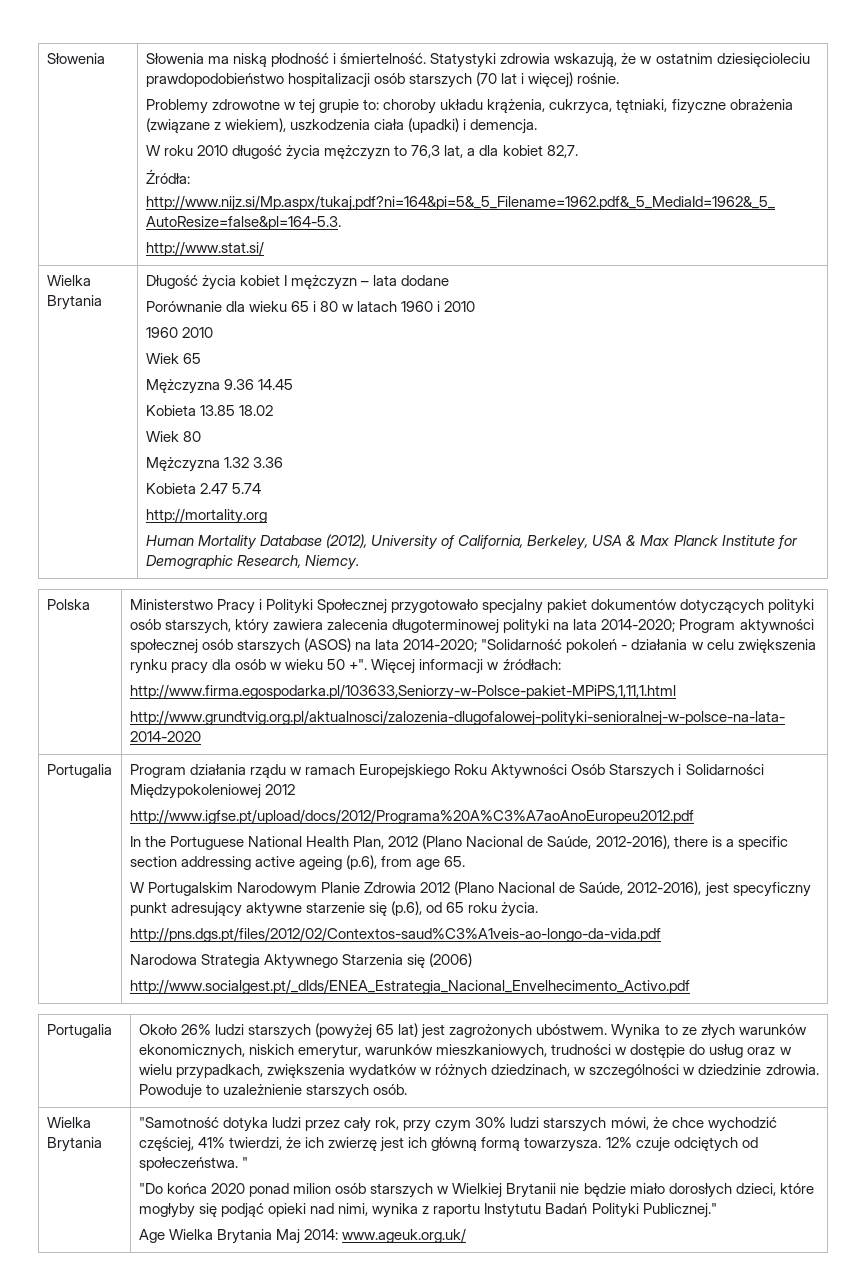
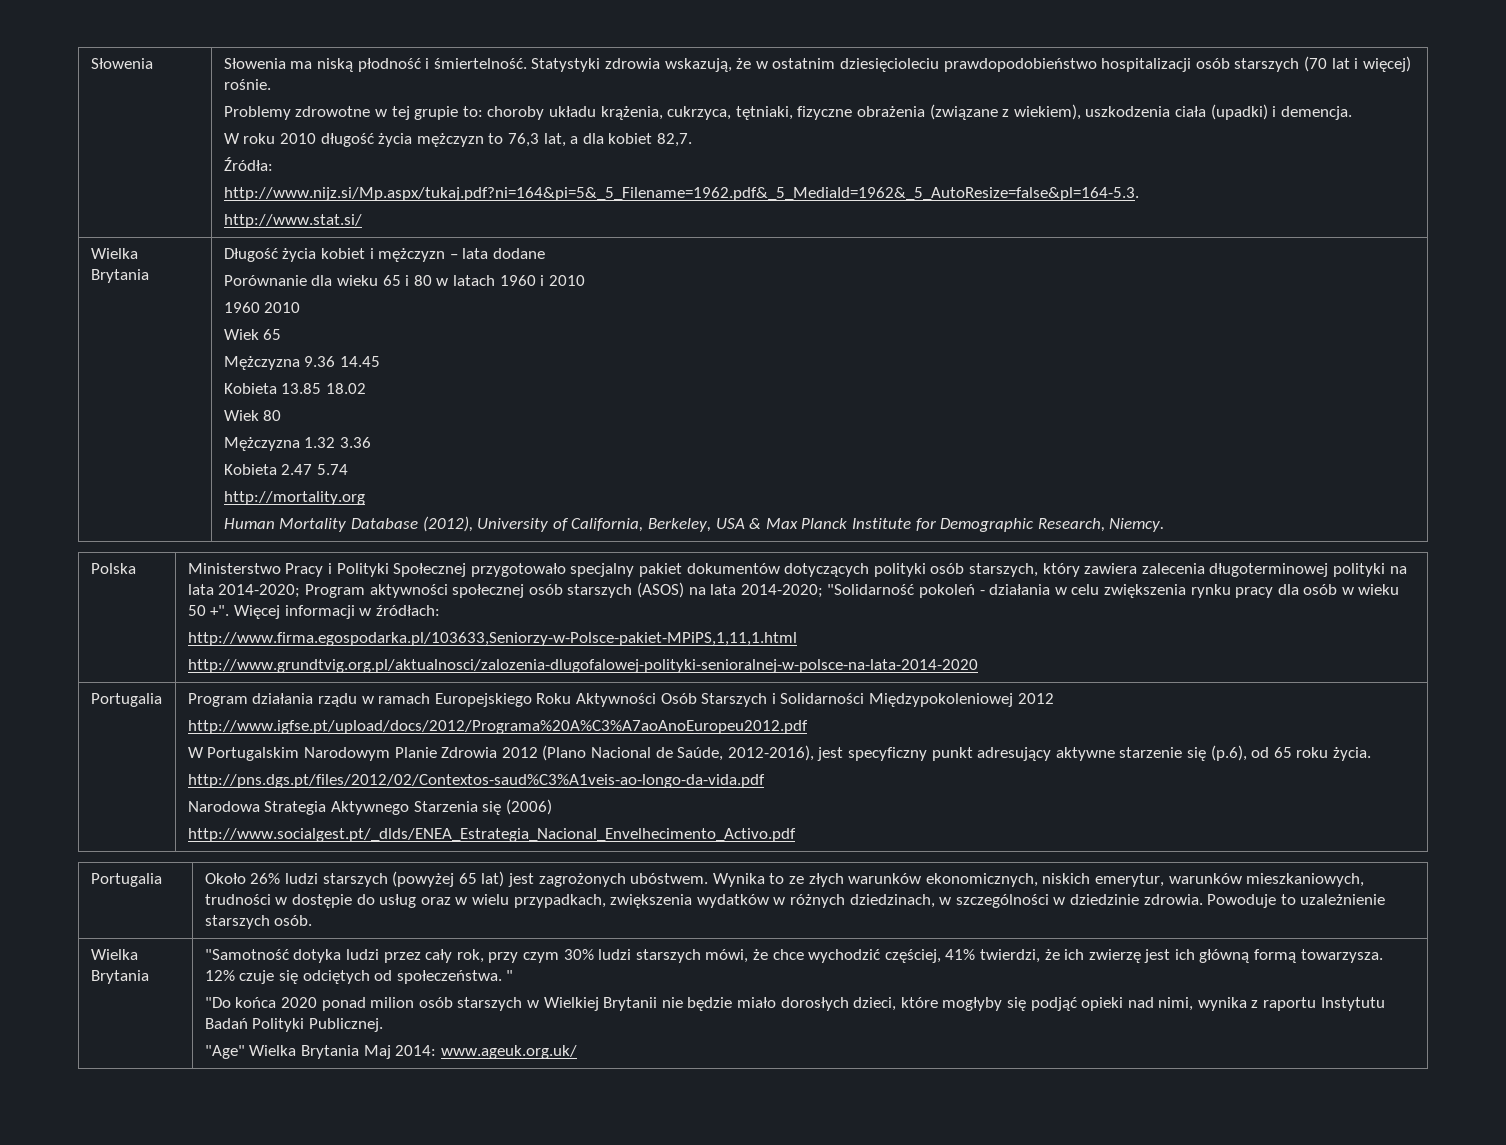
- Długość życia kobiet I mężczyzn – lata dodane
+ Długość życia kobiet i mężczyzn – lata dodane
- In the Portuguese National Health Plan, 2012 (Plano Nacional de Saúde, 2012-2016), there is a specific section addressing active ageing (p.6), from age 65.
- 12% czuje odciętych od społeczeństwa.
+ 12% czuje się odciętych od społeczeństwa.
- "Do końca 2020 ponad milion osób starszych w Wielkiej Brytanii nie będzie miało dorosłych dzieci, które mogłyby się podjąć opieki nad nimi, wynika z raportu Instytutu Badań Polityki Publicznej."
- Age Wielka Brytania Maj 2014: www.ageuk.org.uk/
+ "Do końca 2020 ponad milion osób starszych w Wielkiej Brytanii nie będzie miało dorosłych dzieci, które mogłyby się podjąć opieki nad nimi, wynika z raportu Instytutu Badań Polityki Publicznej.
+ "Age" Wielka Brytania Maj 2014: www.ageuk.org.uk/

